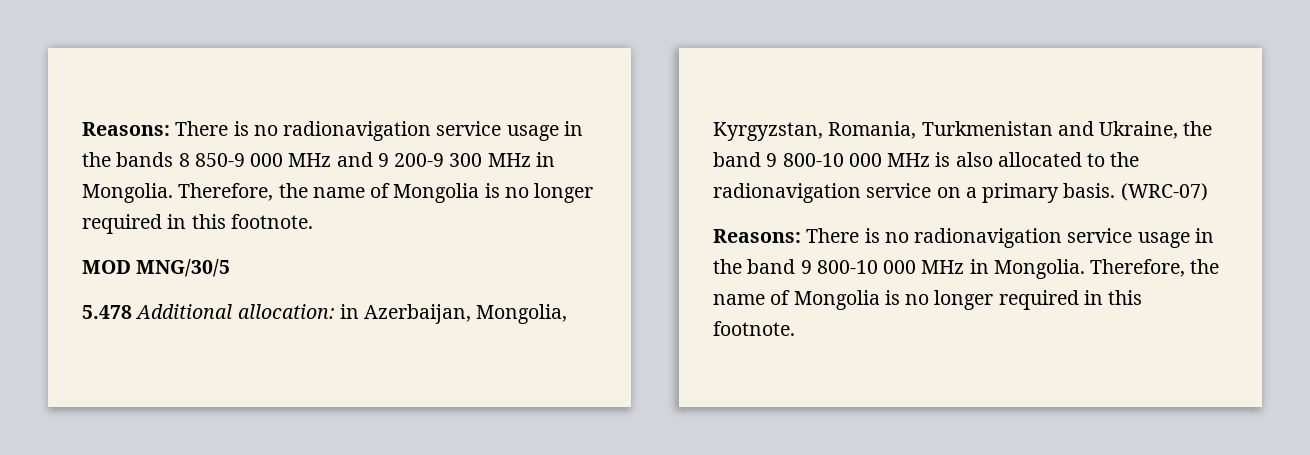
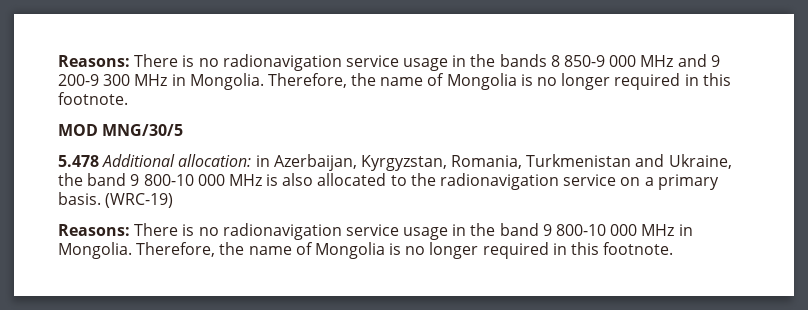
- 5.478 Additional allocation: in Azerbaijan, Mongolia, Kyrgyzstan, Romania, Turkmenistan and Ukraine, the band 9 800-10 000 MHz is also allocated to the radionavigation service on a primary basis.
+ 5.478 Additional allocation: in Azerbaijan, Kyrgyzstan, Romania, Turkmenistan and Ukraine, the band 9 800-10 000 MHz is also allocated to the radionavigation service on a primary basis.
- (WRC-07)
+ (WRC-19)

